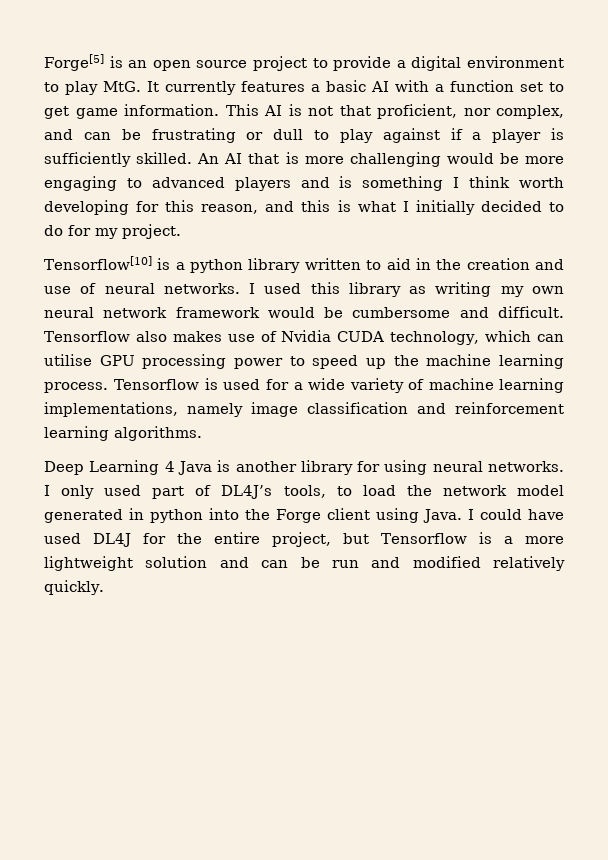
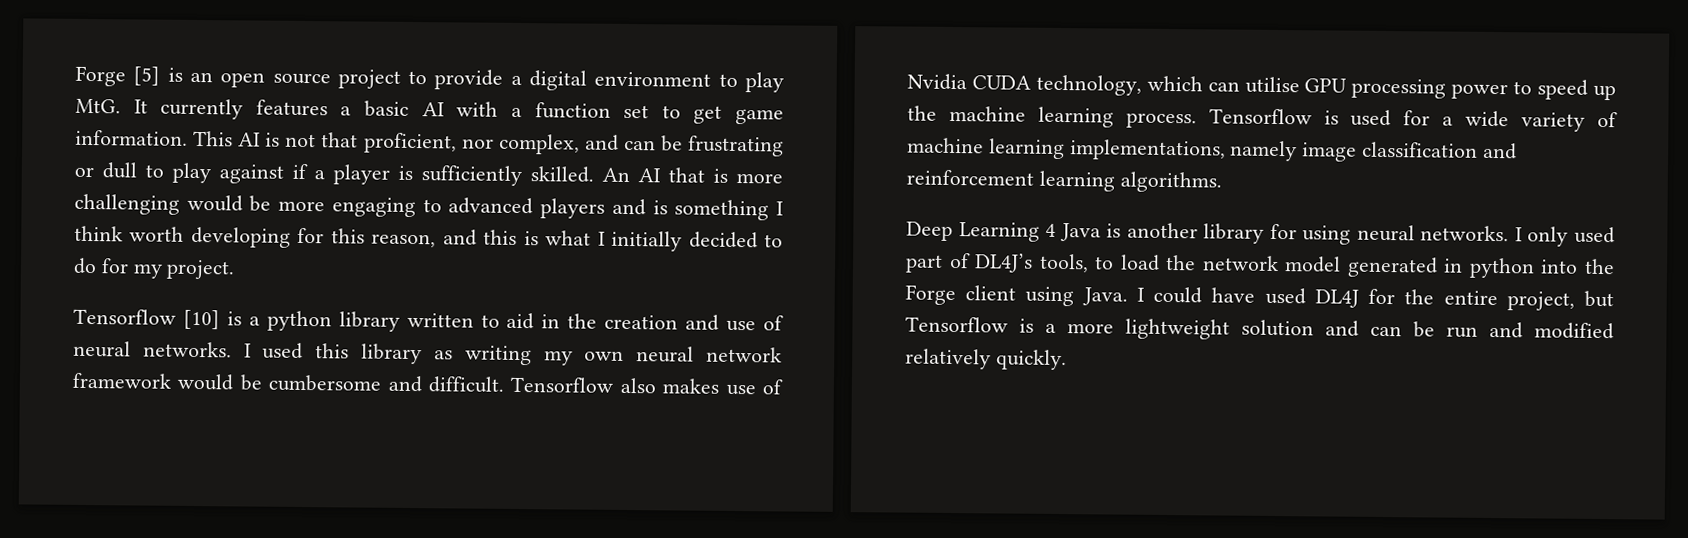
- Forge[5] is an open source project to provide a digital environment to play MtG. It currently features a basic AI with a function set to get game information.
+ Forge [5] is an open source project to provide a digital environment to play MtG. It currently features a basic AI with a function set to get game information.
- Tensorflow[10] is a python library written to aid in the creation and use of neural networks.
+ Tensorflow [10] is a python library written to aid in the creation and use of neural networks.

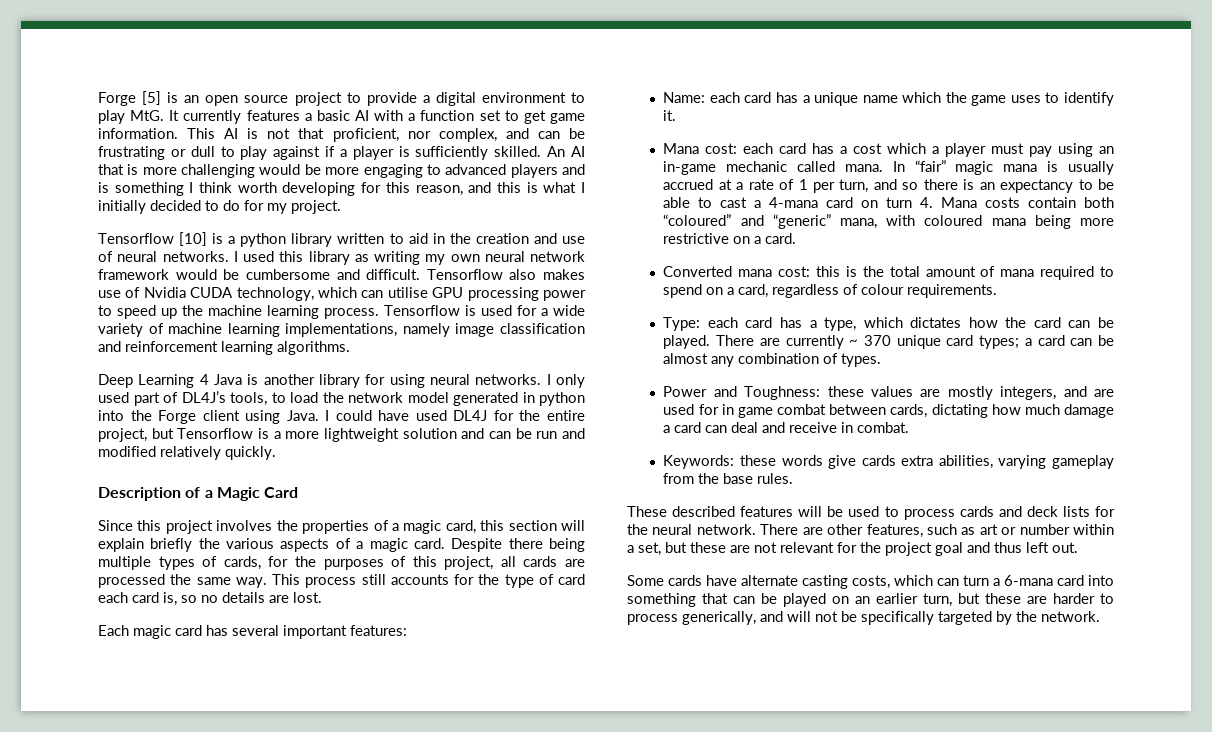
+ Description of a Magic Card
+ Since this project involves the properties of a magic card, this section will explain briefly the various aspects of a magic card. Despite there being multiple types of cards, for the purposes of this project, all cards are processed the same way. This process still accounts for the type of card each card is, so no details are lost.
+ Each magic card has several important features:
+ Name: each card has a unique name which the game uses to identify it.
+ Mana cost: each card has a cost which a player must pay using an in-game mechanic called mana. In “fair” magic mana is usually accrued at a rate of 1 per turn, and so there is an expectancy to be able to cast a 4-mana card on turn 4. Mana costs contain both “coloured” and “generic” mana, with coloured mana being more restrictive on a card.
+ Converted mana cost: this is the total amount of mana required to spend on a card, regardless of colour requirements.
+ Type: each card has a type, which dictates how the card can be played. There are currently ~ 370 unique card types; a card can be almost any combination of types.
+ Power and Toughness: these values are mostly integers, and are used for in game combat between cards, dictating how much damage a card can deal and receive in combat.
+ Keywords: these words give cards extra abilities, varying gameplay from the base rules.
+ These described features will be used to process cards and deck lists for the neural network. There are other features, such as art or number within a set, but these are not relevant for the project goal and thus left out.
+ Some cards have alternate casting costs, which can turn a 6-mana card into something that can be played on an earlier turn, but these are harder to process generically, and will not be specifically targeted by the network.

